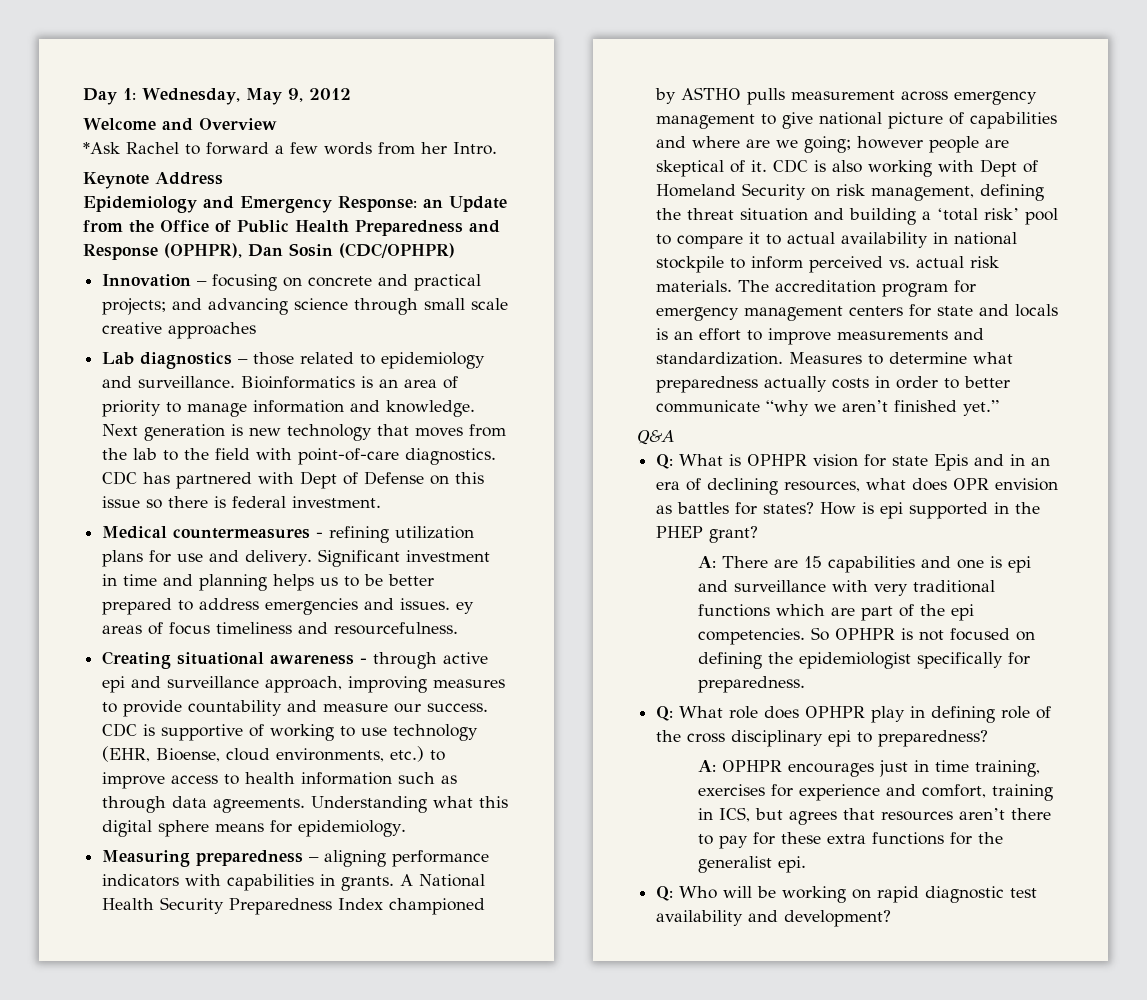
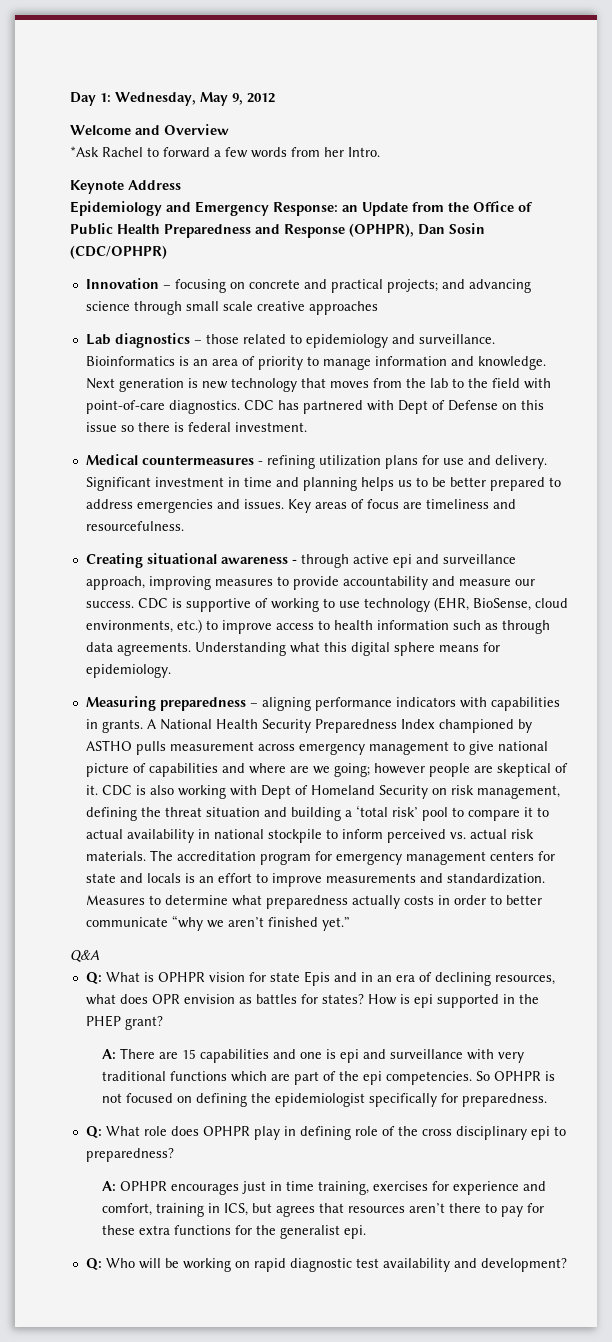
- Significant investment in time and planning helps us to be better prepared to address emergencies and issues. ey areas of focus timeliness and resourcefulness.
+ Significant investment in time and planning helps us to be better prepared to address emergencies and issues. Key areas of focus are timeliness and resourcefulness.
- Creating situational awareness - through active epi and surveillance approach, improving measures to provide countability and measure our success.
+ Creating situational awareness - through active epi and surveillance approach, improving measures to provide accountability and measure our success.
- CDC is supportive of working to use technology (EHR, Bioense, cloud environments, etc.) to improve access to health information such as through data agreements.
+ CDC is supportive of working to use technology (EHR, BioSense, cloud environments, etc.) to improve access to health information such as through data agreements.

